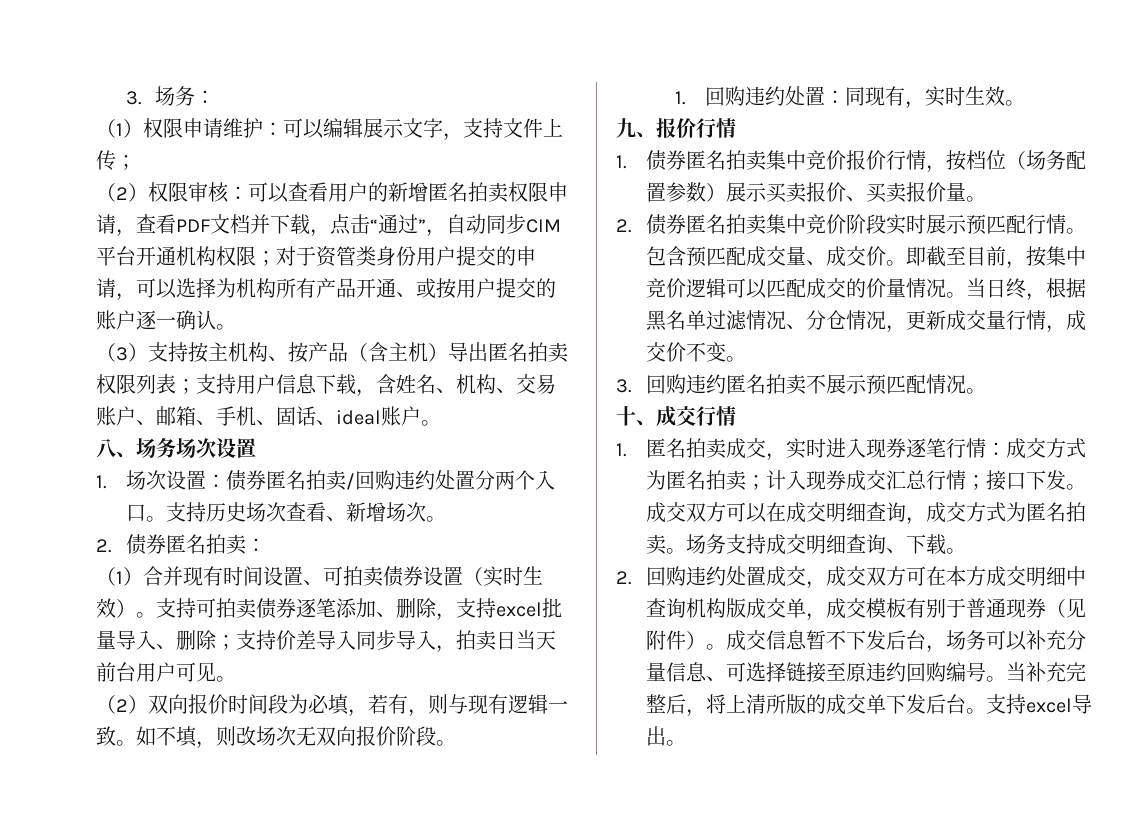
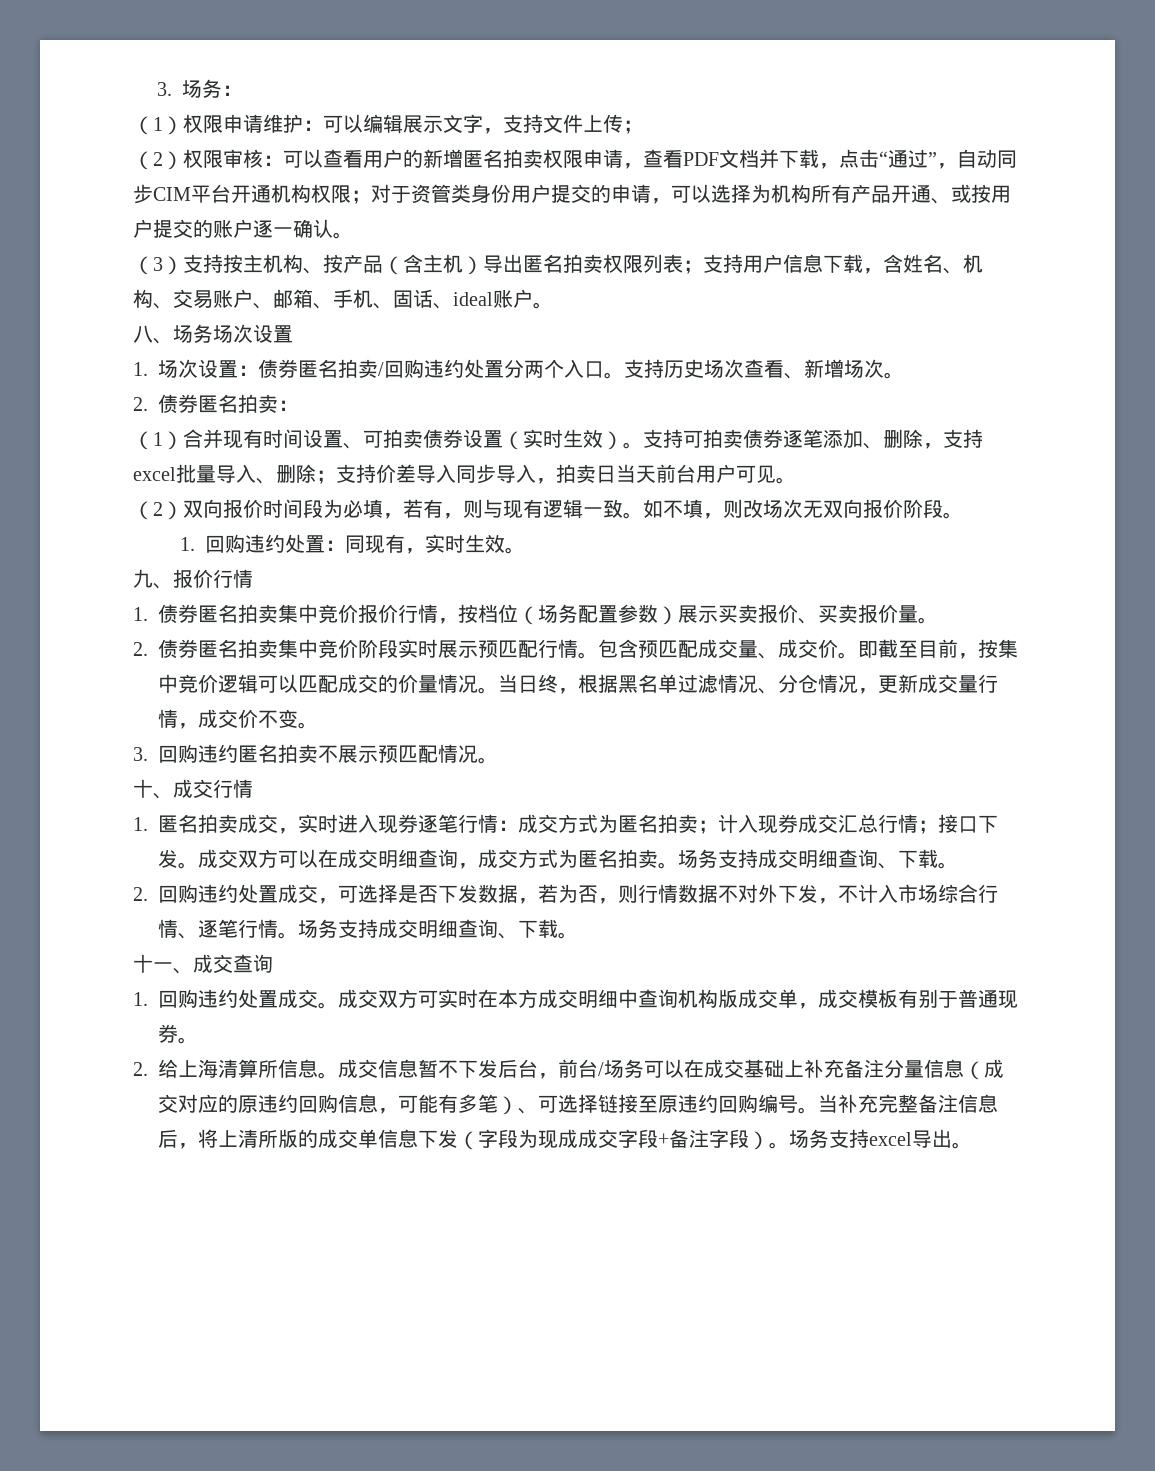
- 2.回购违约处置成交，成交双方可在本方成交明细中查询机构版成交单，成交模板有别于普通现券（见附件）。
+ 2.回购违约处置成交，可选择是否下发数据，若为否，则行情数据不对外下发，不计入市场综合行情、逐笔行情。场务支持成交明细查询、下载。
+ 十一、成交查询
+ 1.回购违约处置成交。成交双方可实时在本方成交明细中查询机构版成交单，成交模板有别于普通现券。
+ 2.给上海清算所信息。
- 成交信息暂不下发后台，场务可以补充分量信息、可选择链接至原违约回购编号。
+ 成交信息暂不下发后台，前台/场务可以在成交基础上补充备注分量信息（成交对应的原违约回购信息，可能有多笔）、可选择链接至原违约回购编号。
- 当补充完整后，将上清所版的成交单下发后台。支持excel导出。
+ 当补充完整备注信息后，将上清所版的成交单信息下发（字段为现成成交字段+备注字段）。场务支持excel导出。

